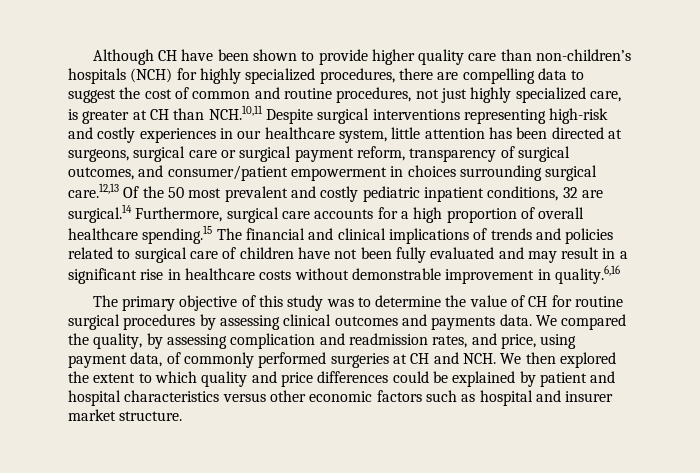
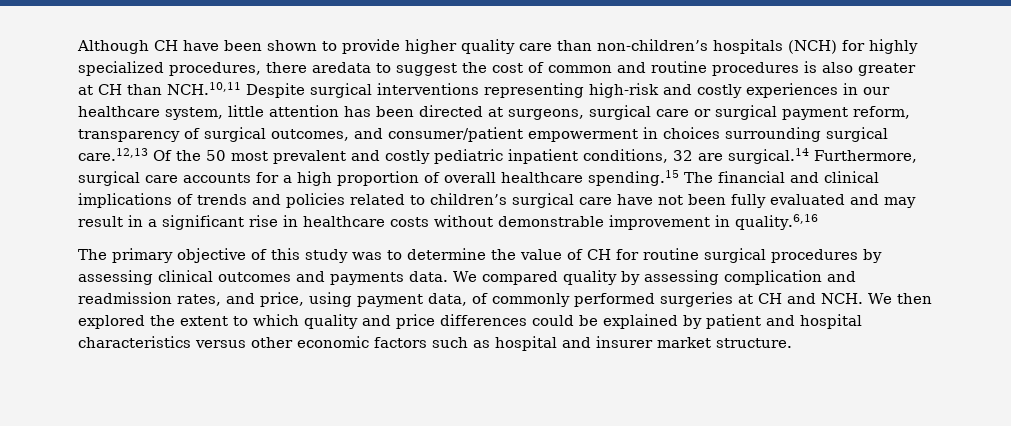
- Although CH have been shown to provide higher quality care than non-children’s hospitals (NCH) for highly specialized procedures, there are compelling data to suggest the cost of common and routine procedures, not just highly specialized care, is greater at CH than NCH.10,11 Despite surgical interventions representing high-risk and costly experiences in our healthcare system, little attention has been directed at surgeons, surgical care or surgical payment reform, transparency of surgical outcomes, and consumer/patient empowerment in choices surrounding surgical care.12,13 Of the 50 most prevalent and costly pediatric inpatient conditions, 32 are surgical.14 Furthermore, surgical care accounts for a high proportion of overall healthcare spending.15 The financial and clinical implications of trends and policies related to surgical care of children have not been fully evaluated and may result in a significant rise in healthcare costs without demonstrable improvement in quality.6,16
+ Although CH have been shown to provide higher quality care than non-children’s hospitals (NCH) for highly specialized procedures, there aredata to suggest the cost of common and routine procedures is also greater at CH than NCH.10,11 Despite surgical interventions representing high-risk and costly experiences in our healthcare system, little attention has been directed at surgeons, surgical care or surgical payment reform, transparency of surgical outcomes, and consumer/patient empowerment in choices surrounding surgical care.12,13 Of the 50 most prevalent and costly pediatric inpatient conditions, 32 are surgical.14 Furthermore, surgical care accounts for a high proportion of overall healthcare spending.15 The financial and clinical implications of trends and policies related to children’s surgical care have not been fully evaluated and may result in a significant rise in healthcare costs without demonstrable improvement in quality.6,16
- We compared the quality, by assessing complication and readmission rates, and price, using payment data, of commonly performed surgeries at CH and NCH. We then explored the extent to which quality and price differences could be explained by patient and hospital characteristics versus other economic factors such as hospital and insurer market structure.
+ We compared quality by assessing complication and readmission rates, and price, using payment data, of commonly performed surgeries at CH and NCH. We then explored the extent to which quality and price differences could be explained by patient and hospital characteristics versus other economic factors such as hospital and insurer market structure.

